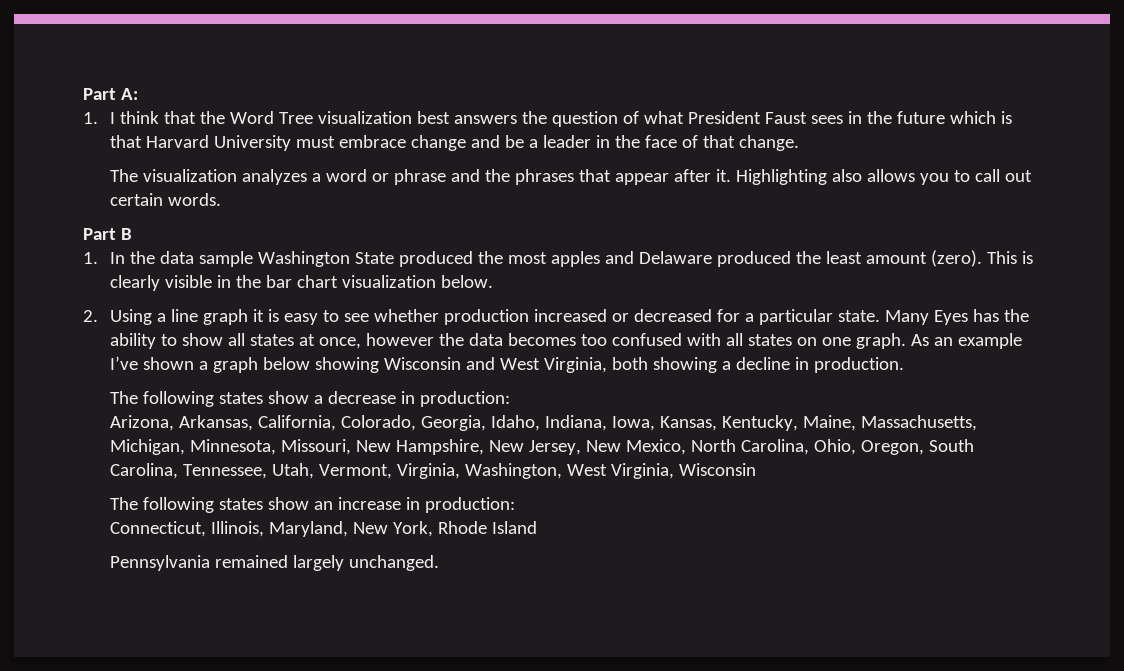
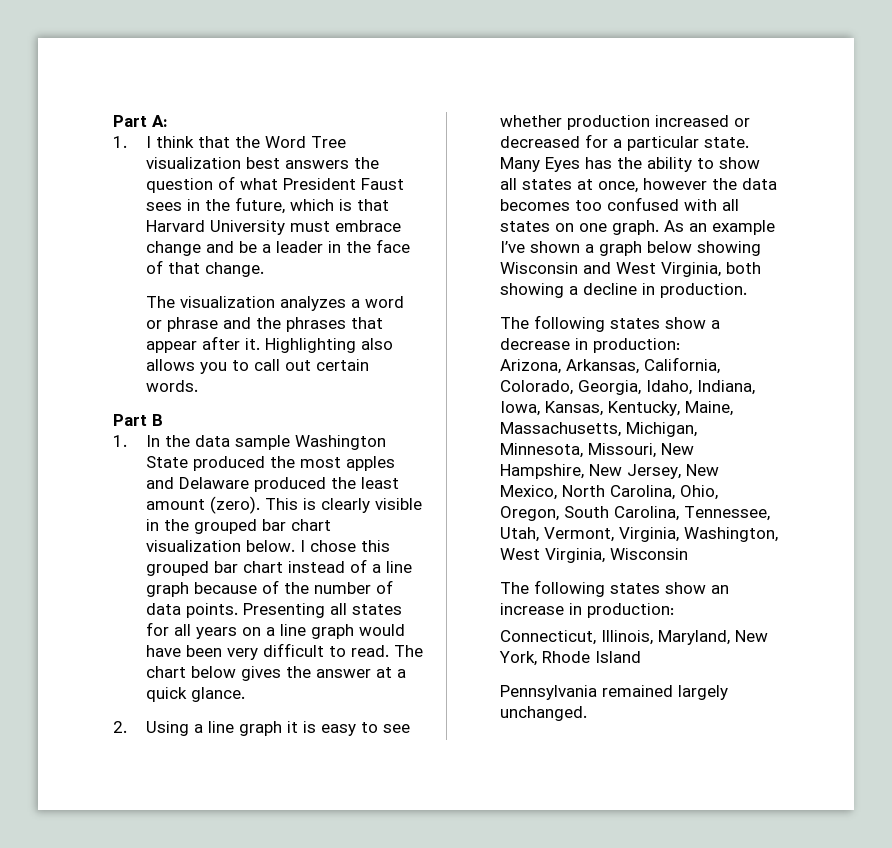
- 1. I think that the Word Tree visualization best answers the question of what President Faust sees in the future which is that Harvard University must embrace change and be a leader in the face of that change.
+ 1. I think that the Word Tree visualization best answers the question of what President Faust sees in the future, which is that Harvard University must embrace change and be a leader in the face of that change.
- This is clearly visible in the bar chart visualization below.
+ This is clearly visible in the grouped bar chart visualization below. I chose this grouped bar chart instead of a line graph because of the number of data points. Presenting all states for all years on a line graph would have been very difficult to read. The chart below gives the answer at a quick glance.

